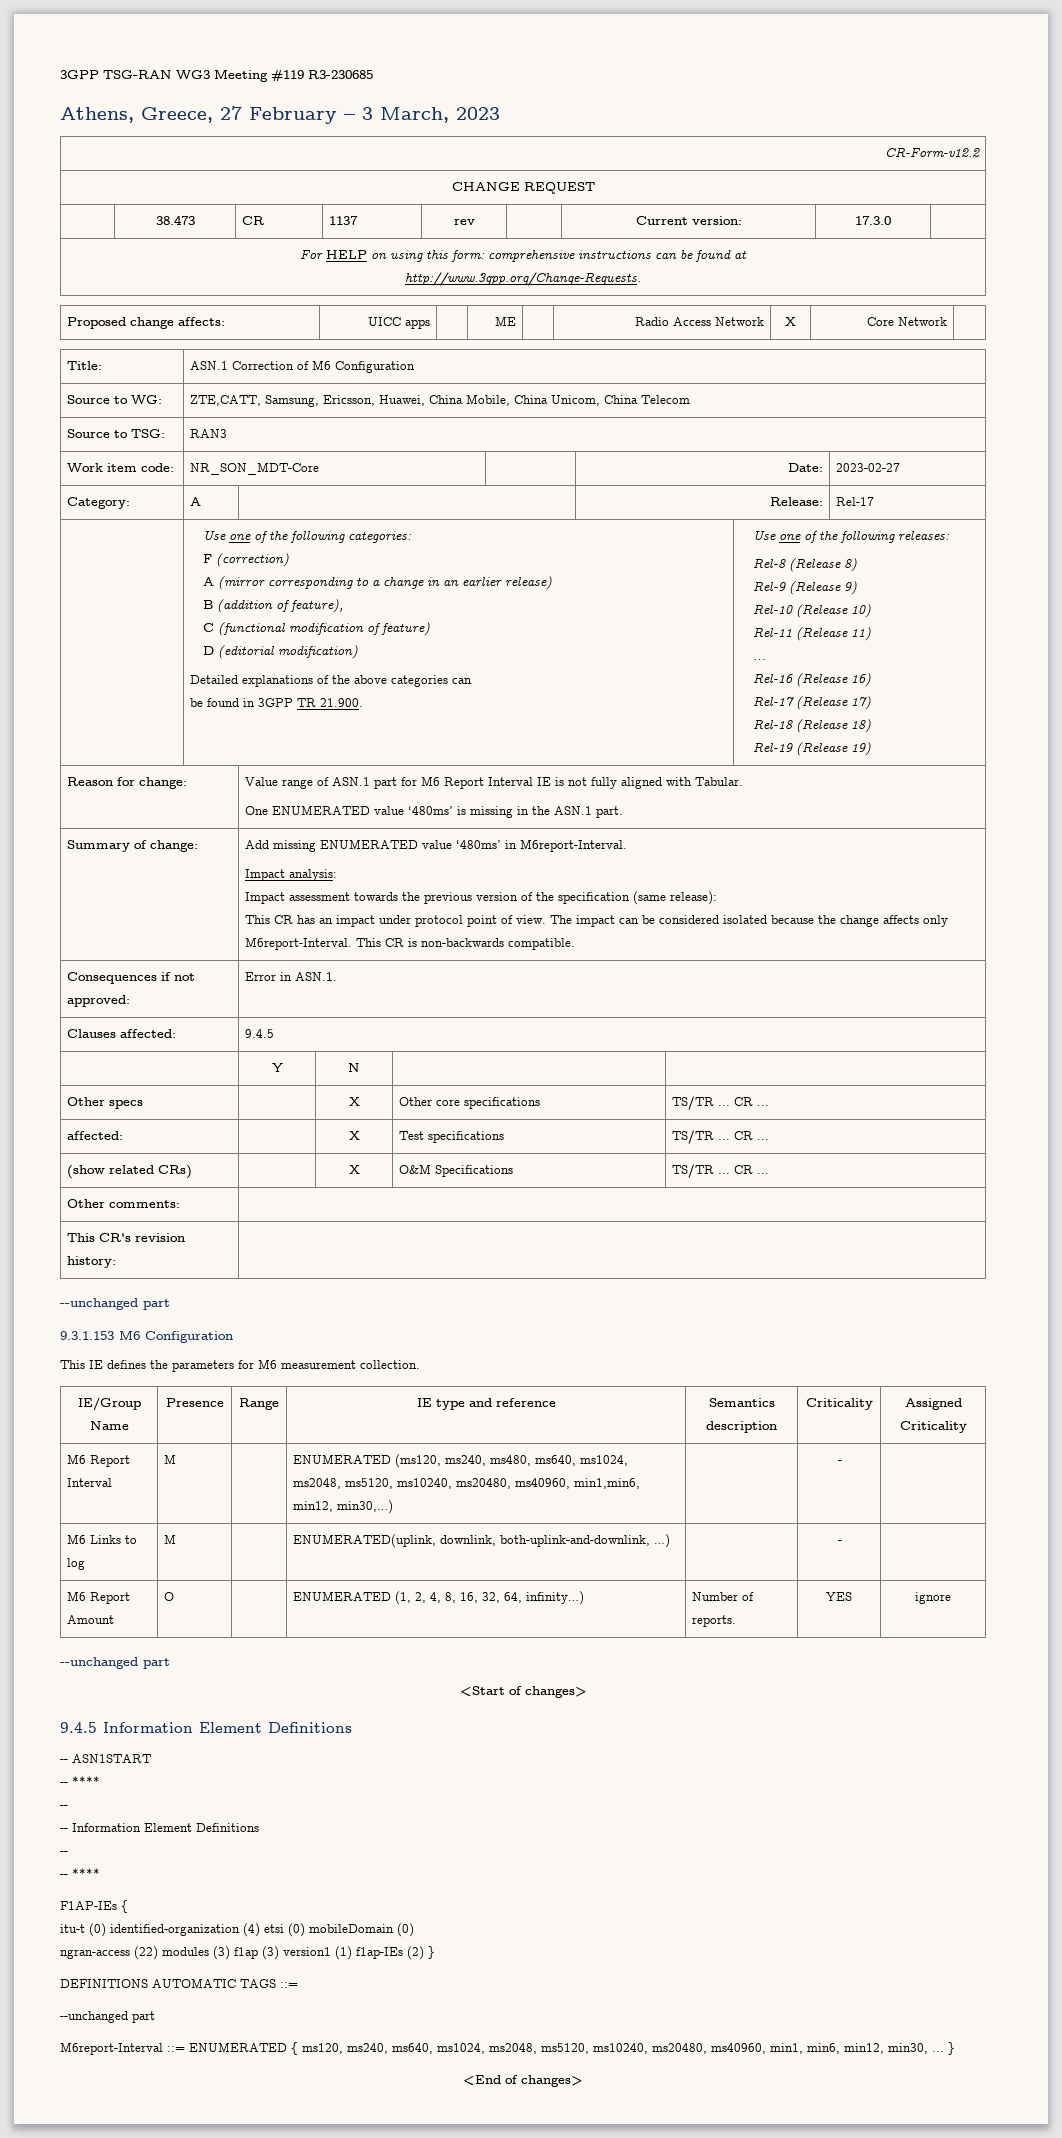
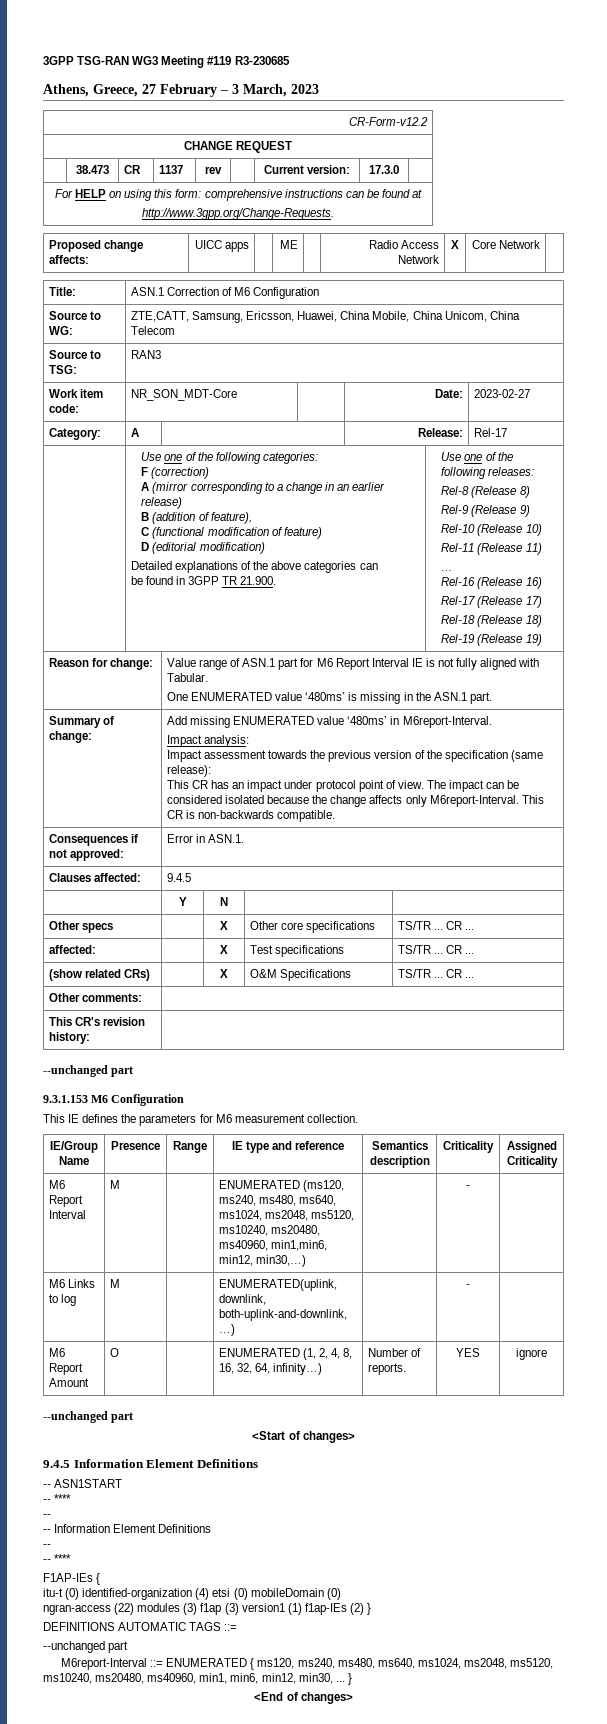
- M6report-Interval ::= ENUMERATED { ms120, ms240, ms640, ms1024, ms2048, ms5120, ms10240, ms20480, ms40960, min1, min6, min12, min30, ...
+ M6report-Interval ::= ENUMERATED { ms120, ms240, ms480, ms640, ms1024, ms2048, ms5120, ms10240, ms20480, ms40960, min1, min6, min12, min30, ...

